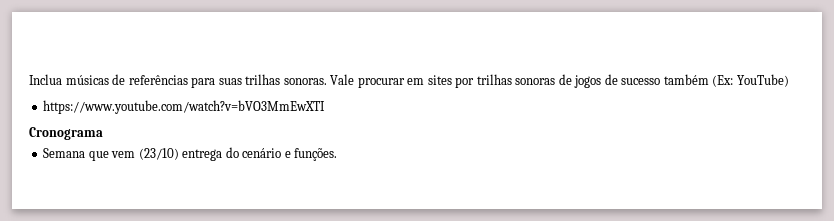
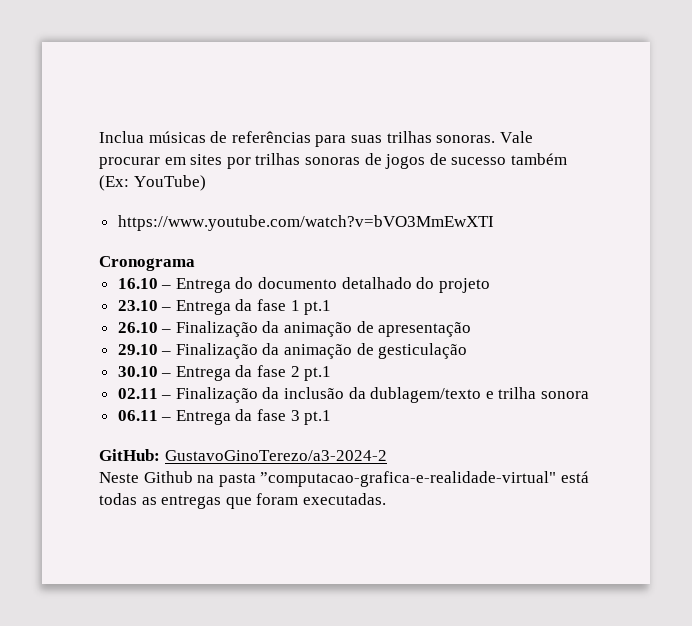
- Semana que vem (23/10) entrega do cenário e funções.
+ 16.10 – Entrega do documento detalhado do projeto
+ 23.10 – Entrega da fase 1 pt.1
+ 26.10 – Finalização da animação de apresentação
+ 29.10 – Finalização da animação de gesticulação
+ 30.10 – Entrega da fase 2 pt.1
+ 02.11 – Finalização da inclusão da dublagem/texto e trilha sonora
+ 06.11 – Entrega da fase 3 pt.1
+ GitHub: GustavoGinoTerezo/a3-2024-2
+ Neste Github na pasta ”computacao-grafica-e-realidade-virtual" está todas as entregas que foram executadas.

